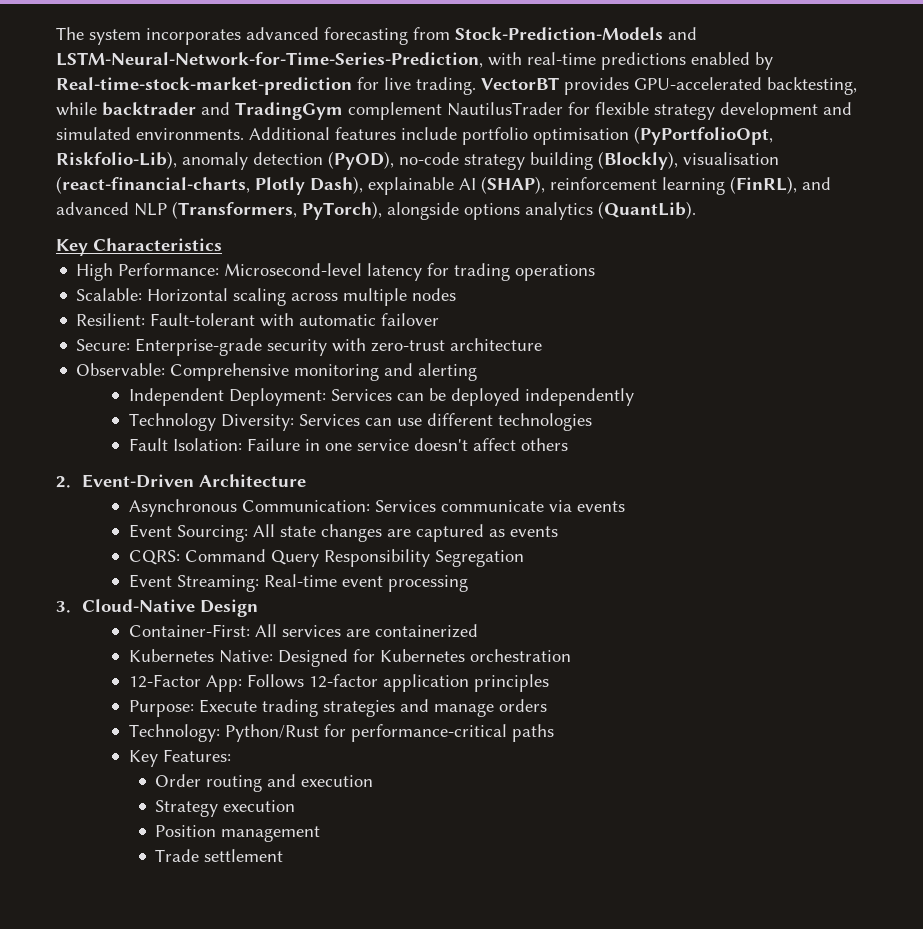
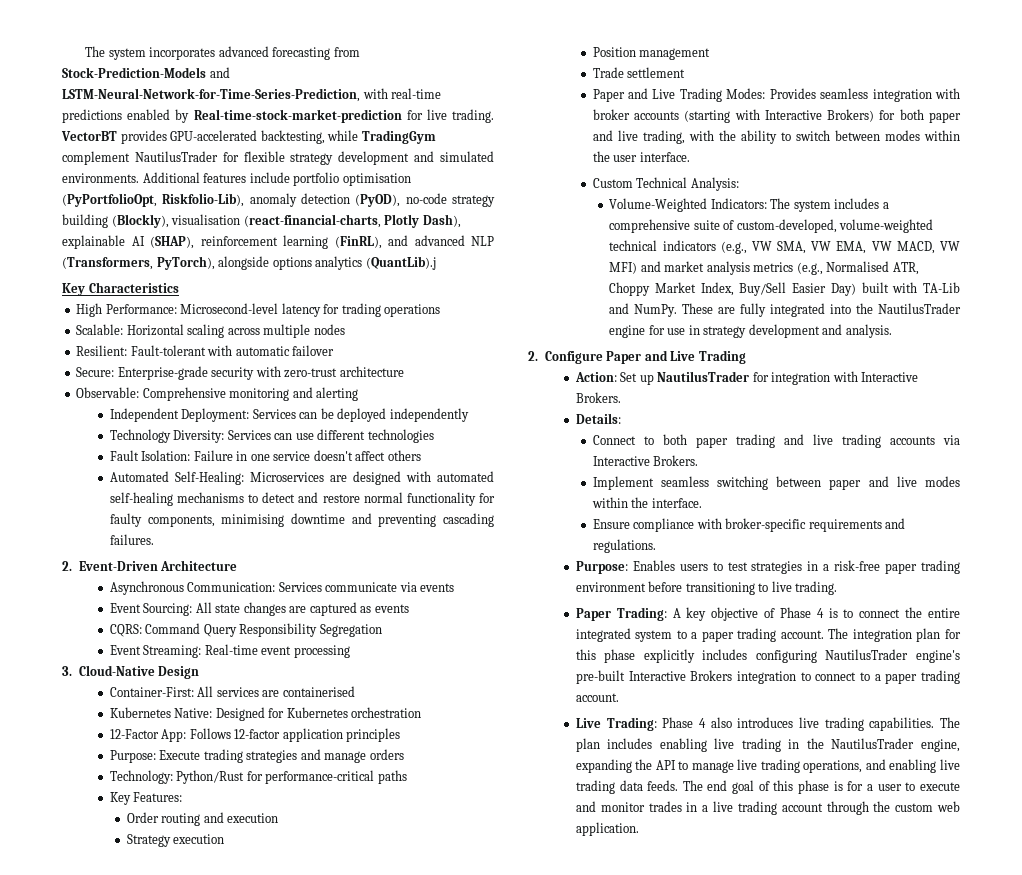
- VectorBT provides GPU-accelerated backtesting, while backtrader and TradingGym complement NautilusTrader for flexible strategy development and simulated environments.
+ VectorBT provides GPU-accelerated backtesting, while TradingGym complement NautilusTrader for flexible strategy development and simulated environments.
- Additional features include portfolio optimisation (PyPortfolioOpt, Riskfolio-Lib), anomaly detection (PyOD), no-code strategy building (Blockly), visualisation (react-financial-charts, Plotly Dash), explainable AI (SHAP), reinforcement learning (FinRL), and advanced NLP (Transformers, PyTorch), alongside options analytics (QuantLib).
+ Additional features include portfolio optimisation (PyPortfolioOpt, Riskfolio-Lib), anomaly detection (PyOD), no-code strategy building (Blockly), visualisation (react-financial-charts, Plotly Dash), explainable AI (SHAP), reinforcement learning (FinRL), and advanced NLP (Transformers, PyTorch), alongside options analytics (QuantLib).j
+ Automated Self-Healing: Microservices are designed with automated self-healing mechanisms to detect and restore normal functionality for faulty components, minimising downtime and preventing cascading failures.
- Container-First: All services are containerized
+ Container-First: All services are containerised
+ Paper and Live Trading Modes: Provides seamless integration with broker accounts (starting with Interactive Brokers) for both paper and live trading, with the ability to switch between modes within the user interface.
+ Custom Technical Analysis:
+ Volume-Weighted Indicators: The system includes a comprehensive suite of custom-developed, volume-weighted technical indicators (e.g., VW SMA, VW EMA, VW MACD, VW MFI) and market analysis metrics (e.g., Normalised ATR, Choppy Market Index, Buy/Sell Easier Day) built with TA-Lib and NumPy. These are fully integrated into the NautilusTrader engine for use in strategy development and analysis.
+ 2. Configure Paper and Live Trading
+ Action: Set up NautilusTrader for integration with Interactive Brokers.
+ Details:
+ Connect to both paper trading and live trading accounts via Interactive Brokers.
+ Implement seamless switching between paper and live modes within the interface.
+ Ensure compliance with broker-specific requirements and regulations.
+ Purpose: Enables users to test strategies in a risk-free paper trading environment before transitioning to live trading.
+ Paper Trading: A key objective of Phase 4 is to connect the entire integrated system to a paper trading account. The integration plan for this phase explicitly includes configuring NautilusTrader engine's pre-built Interactive Brokers integration to connect to a paper trading account.
+ Live Trading: Phase 4 also introduces live trading capabilities. The plan includes enabling live trading in the NautilusTrader engine, expanding the API to manage live trading operations, and enabling live trading data feeds. The end goal of this phase is for a user to execute and monitor trades in a live trading account through the custom web application.

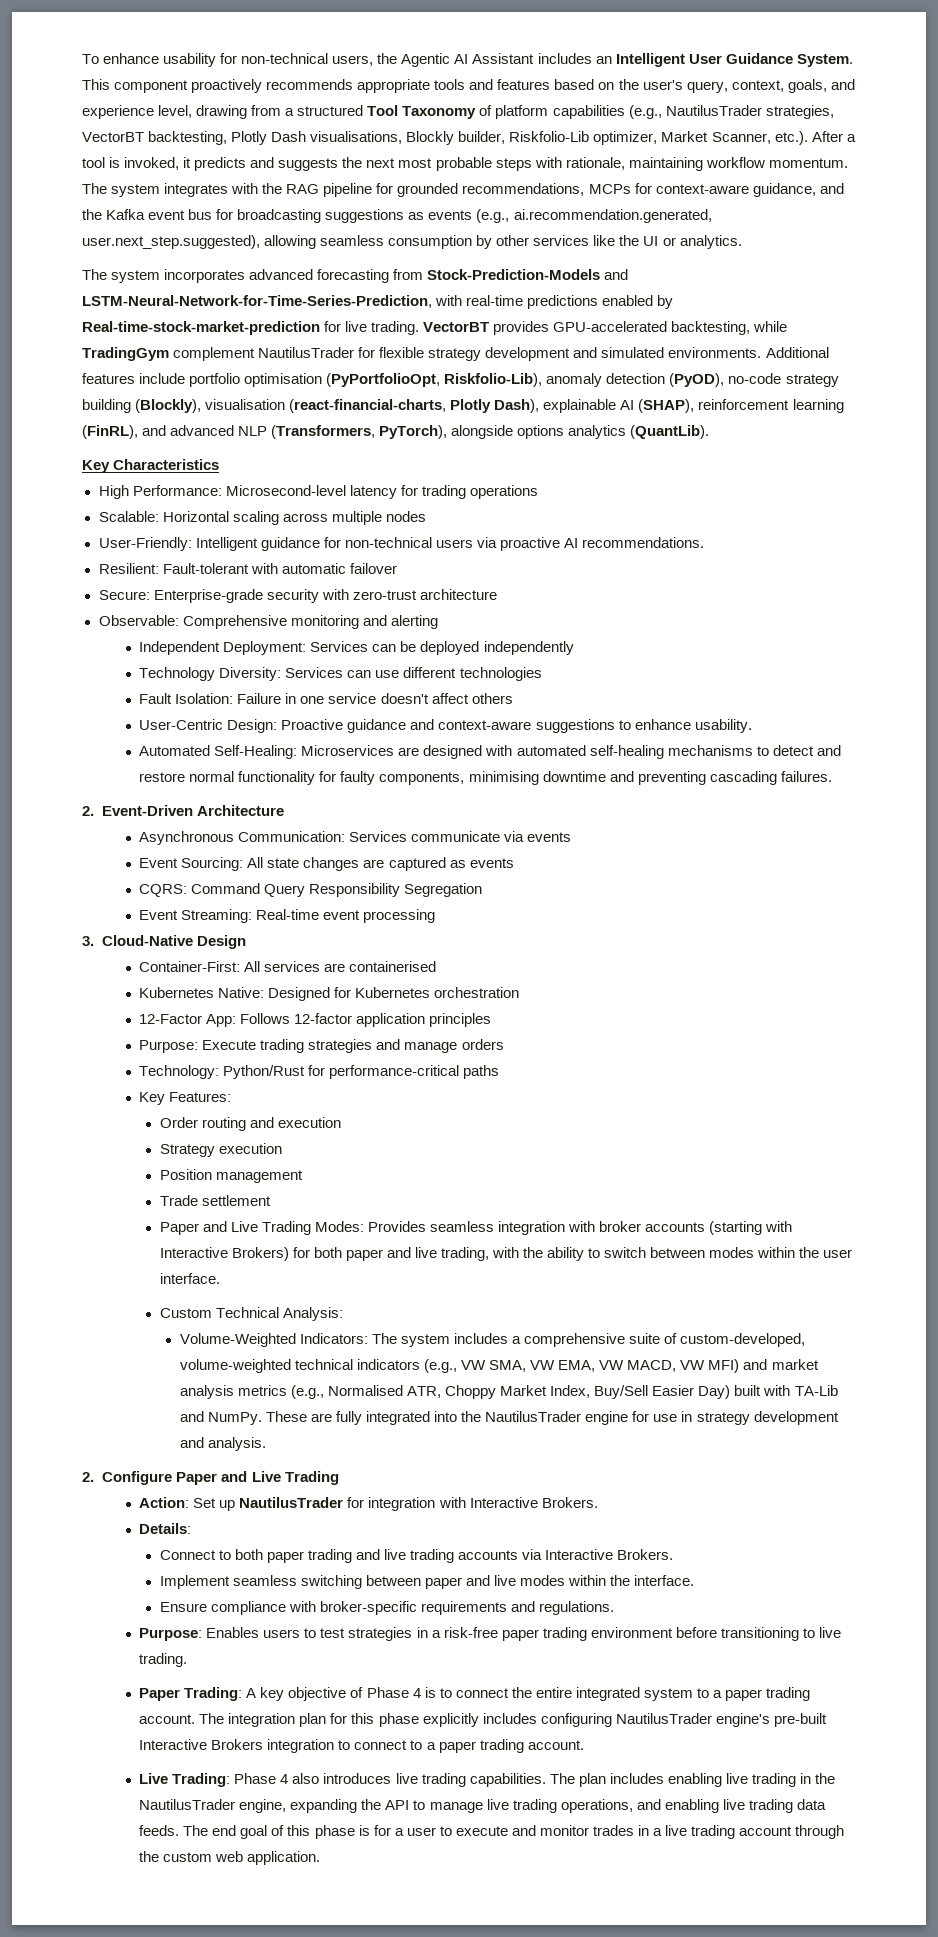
+ To enhance usability for non-technical users, the Agentic AI Assistant includes an Intelligent User Guidance System. This component proactively recommends appropriate tools and features based on the user's query, context, goals, and experience level, drawing from a structured Tool Taxonomy of platform capabilities (e.g., NautilusTrader strategies, VectorBT backtesting, Plotly Dash visualisations, Blockly builder, Riskfolio-Lib optimizer, Market Scanner, etc.). After a tool is invoked, it predicts and suggests the next most probable steps with rationale, maintaining workflow momentum. The system integrates with the RAG pipeline for grounded recommendations, MCPs for context-aware guidance, and the Kafka event bus for broadcasting suggestions as events (e.g., ai.recommendation.generated, user.next_step.suggested), allowing seamless consumption by other services like the UI or analytics.
- Additional features include portfolio optimisation (PyPortfolioOpt, Riskfolio-Lib), anomaly detection (PyOD), no-code strategy building (Blockly), visualisation (react-financial-charts, Plotly Dash), explainable AI (SHAP), reinforcement learning (FinRL), and advanced NLP (Transformers, PyTorch), alongside options analytics (QuantLib).j
+ Additional features include portfolio optimisation (PyPortfolioOpt, Riskfolio-Lib), anomaly detection (PyOD), no-code strategy building (Blockly), visualisation (react-financial-charts, Plotly Dash), explainable AI (SHAP), reinforcement learning (FinRL), and advanced NLP (Transformers, PyTorch), alongside options analytics (QuantLib).
+ User-Friendly: Intelligent guidance for non-technical users via proactive AI recommendations.
+ User-Centric Design: Proactive guidance and context-aware suggestions to enhance usability.

